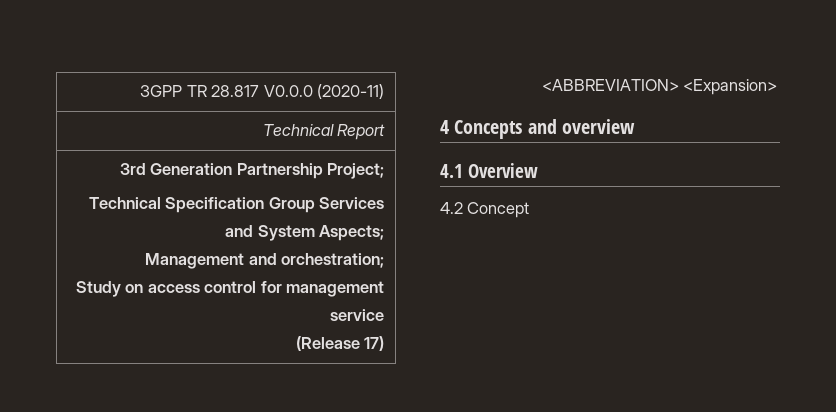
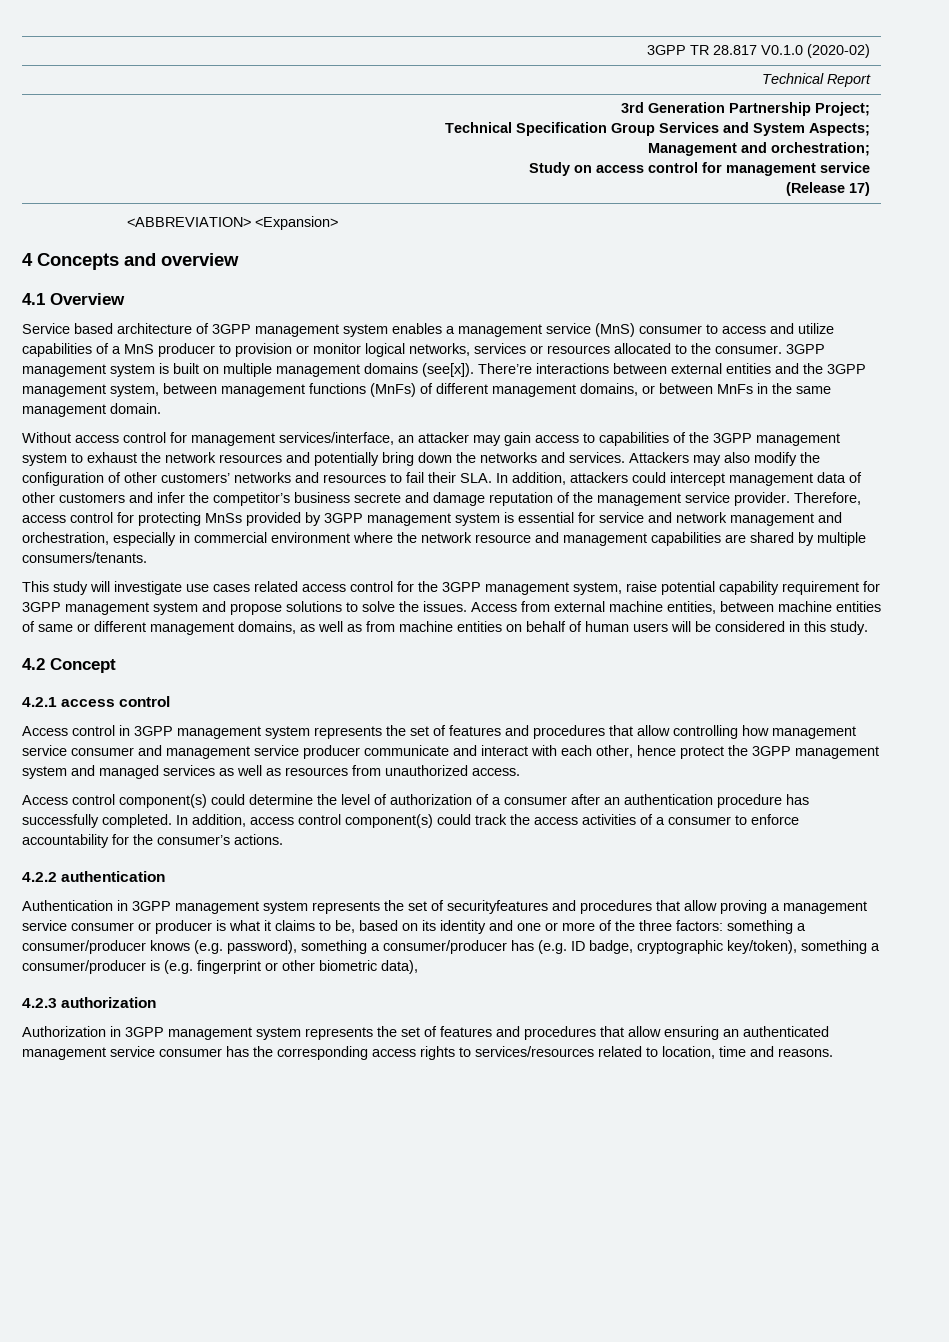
- 3GPP TR 28.817 V0.0.0 (2020-11)
+ 3GPP TR 28.817 V0.1.0 (2020-02)
+ Service based architecture of 3GPP management system enables a management service (MnS) consumer to access and utilize capabilities of a MnS producer to provision or monitor logical networks, services or resources allocated to the consumer. 3GPP management system is built on multiple management domains (see[x]). There’re interactions between external entities and the 3GPP management system, between management functions (MnFs) of different management domains, or between MnFs in the same management domain.
+ Without access control for management services/interface, an attacker may gain access to capabilities of the 3GPP management system to exhaust the network resources and potentially bring down the networks and services. Attackers may also modify the configuration of other customers’ networks and resources to fail their SLA. In addition, attackers could intercept management data of other customers and infer the competitor’s business secrete and damage reputation of the management service provider. Therefore, access control for protecting MnSs provided by 3GPP management system is essential for service and network management and orchestration, especially in commercial environment where the network resource and management capabilities are shared by multiple consumers/tenants.
+ This study will investigate use cases related access control for the 3GPP management system, raise potential capability requirement for 3GPP management system and propose solutions to solve the issues. Access from external machine entities, between machine entities of same or different management domains, as well as from machine entities on behalf of human users will be considered in this study.
  4.2 Concept
+ 4.2.1 access control
+ Access control in 3GPP management system represents the set of features and procedures that allow controlling how management service consumer and management service producer communicate and interact with each other, hence protect the 3GPP management system and managed services as well as resources from unauthorized access.
+ Access control component(s) could determine the level of authorization of a consumer after an authentication procedure has successfully completed. In addition, access control component(s) could track the access activities of a consumer to enforce accountability for the consumer’s actions.
+ 4.2.2 authentication
+ Authentication in 3GPP management system represents the set of securityfeatures and procedures that allow proving a management service consumer or producer is what it claims to be, based on its identity and one or more of the three factors: something a consumer/producer knows (e.g. password), something a consumer/producer has (e.g. ID badge, cryptographic key/token), something a consumer/producer is (e.g. fingerprint or other biometric data),
+ 4.2.3 authorization
+ Authorization in 3GPP management system represents the set of features and procedures that allow ensuring an authenticated management service consumer has the corresponding access rights to services/resources related to location, time and reasons.

